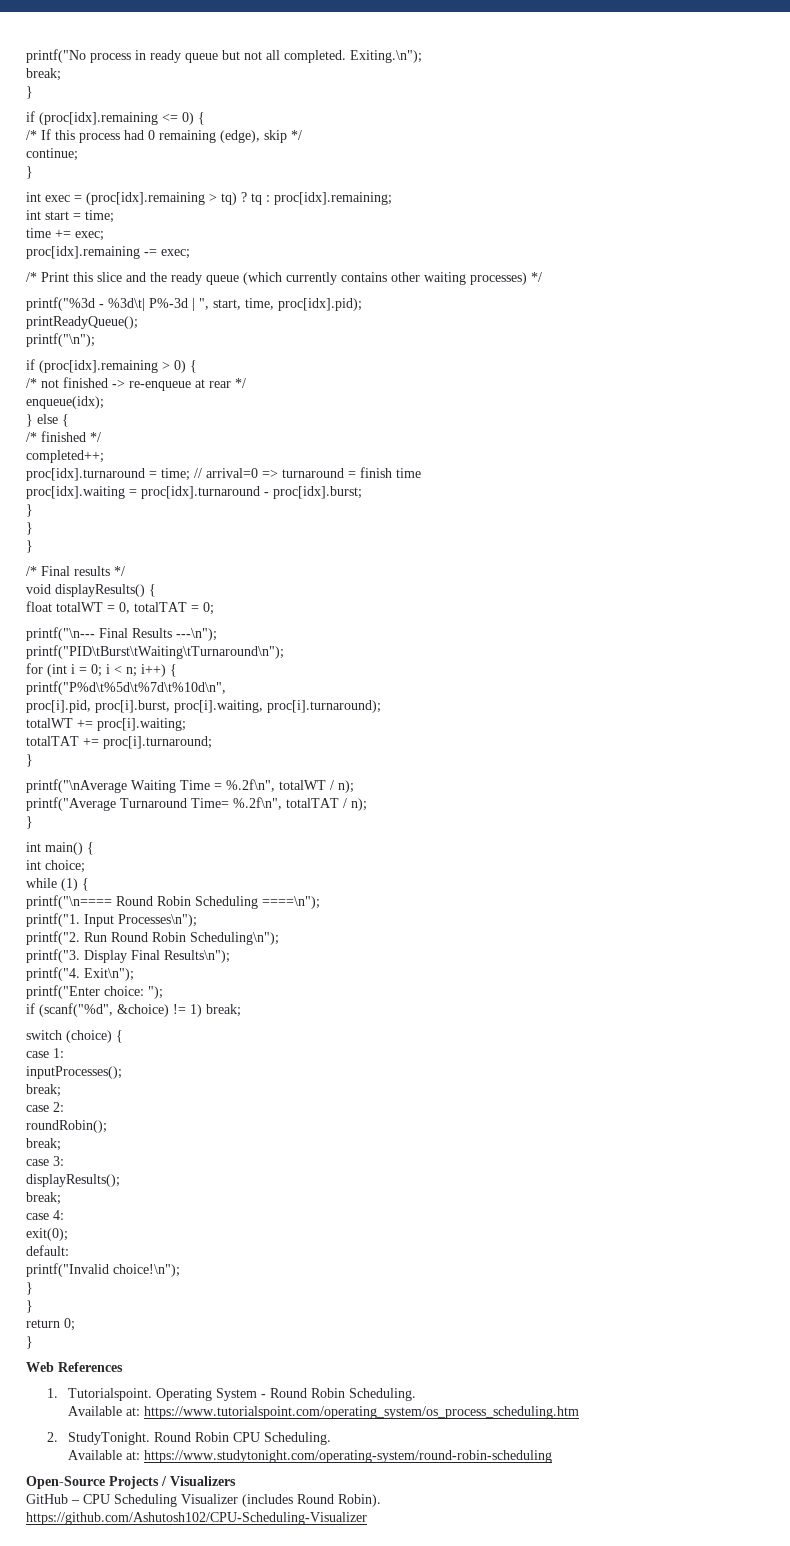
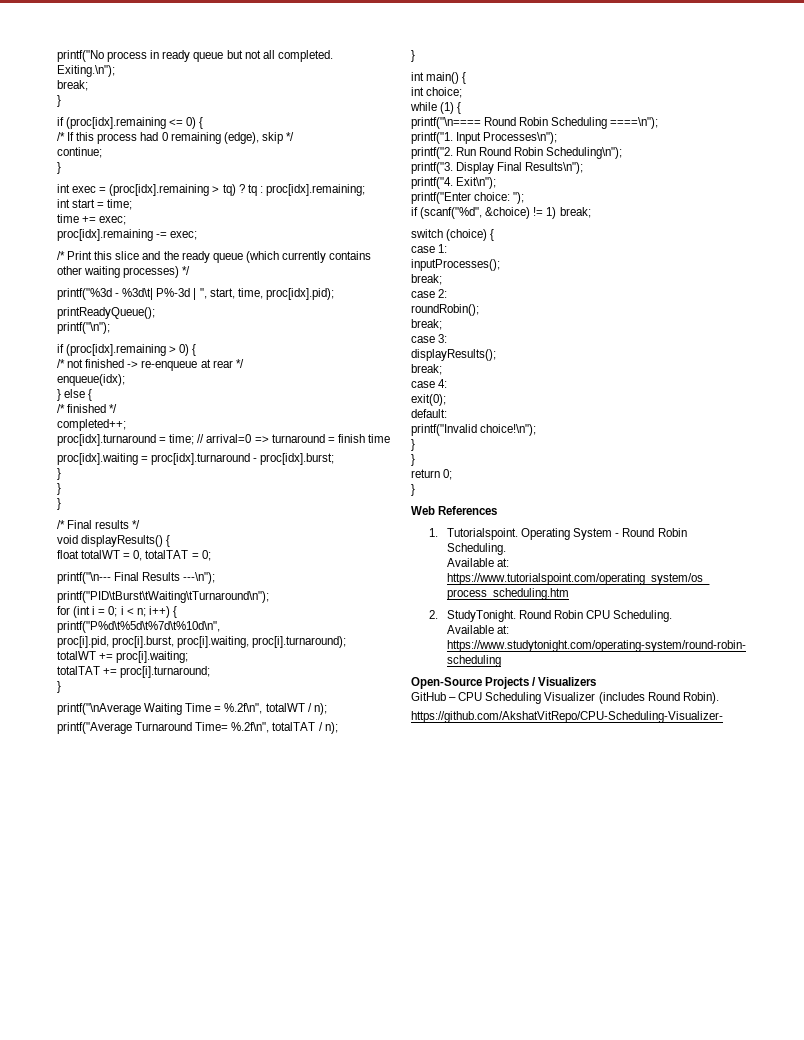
- https://github.com/Ashutosh102/CPU-Scheduling-Visualizer
+ https://github.com/AkshatVitRepo/CPU-Scheduling-Visualizer-

